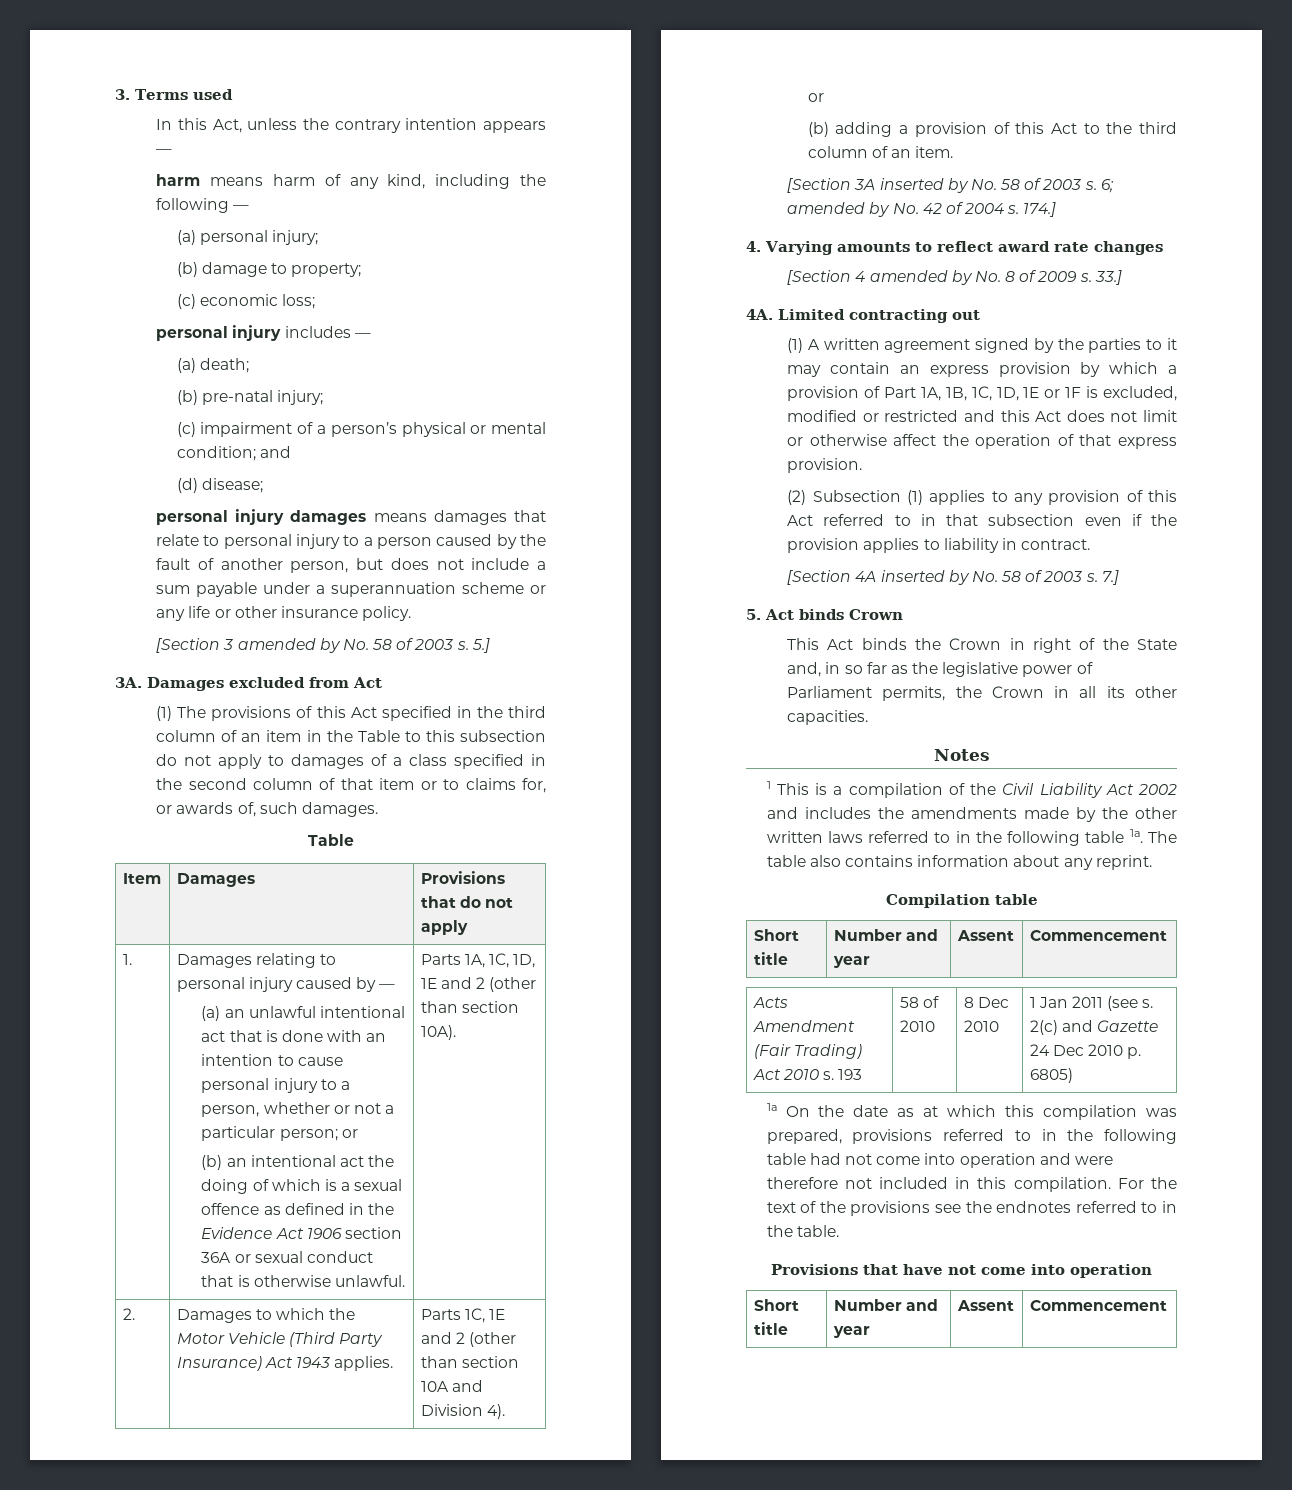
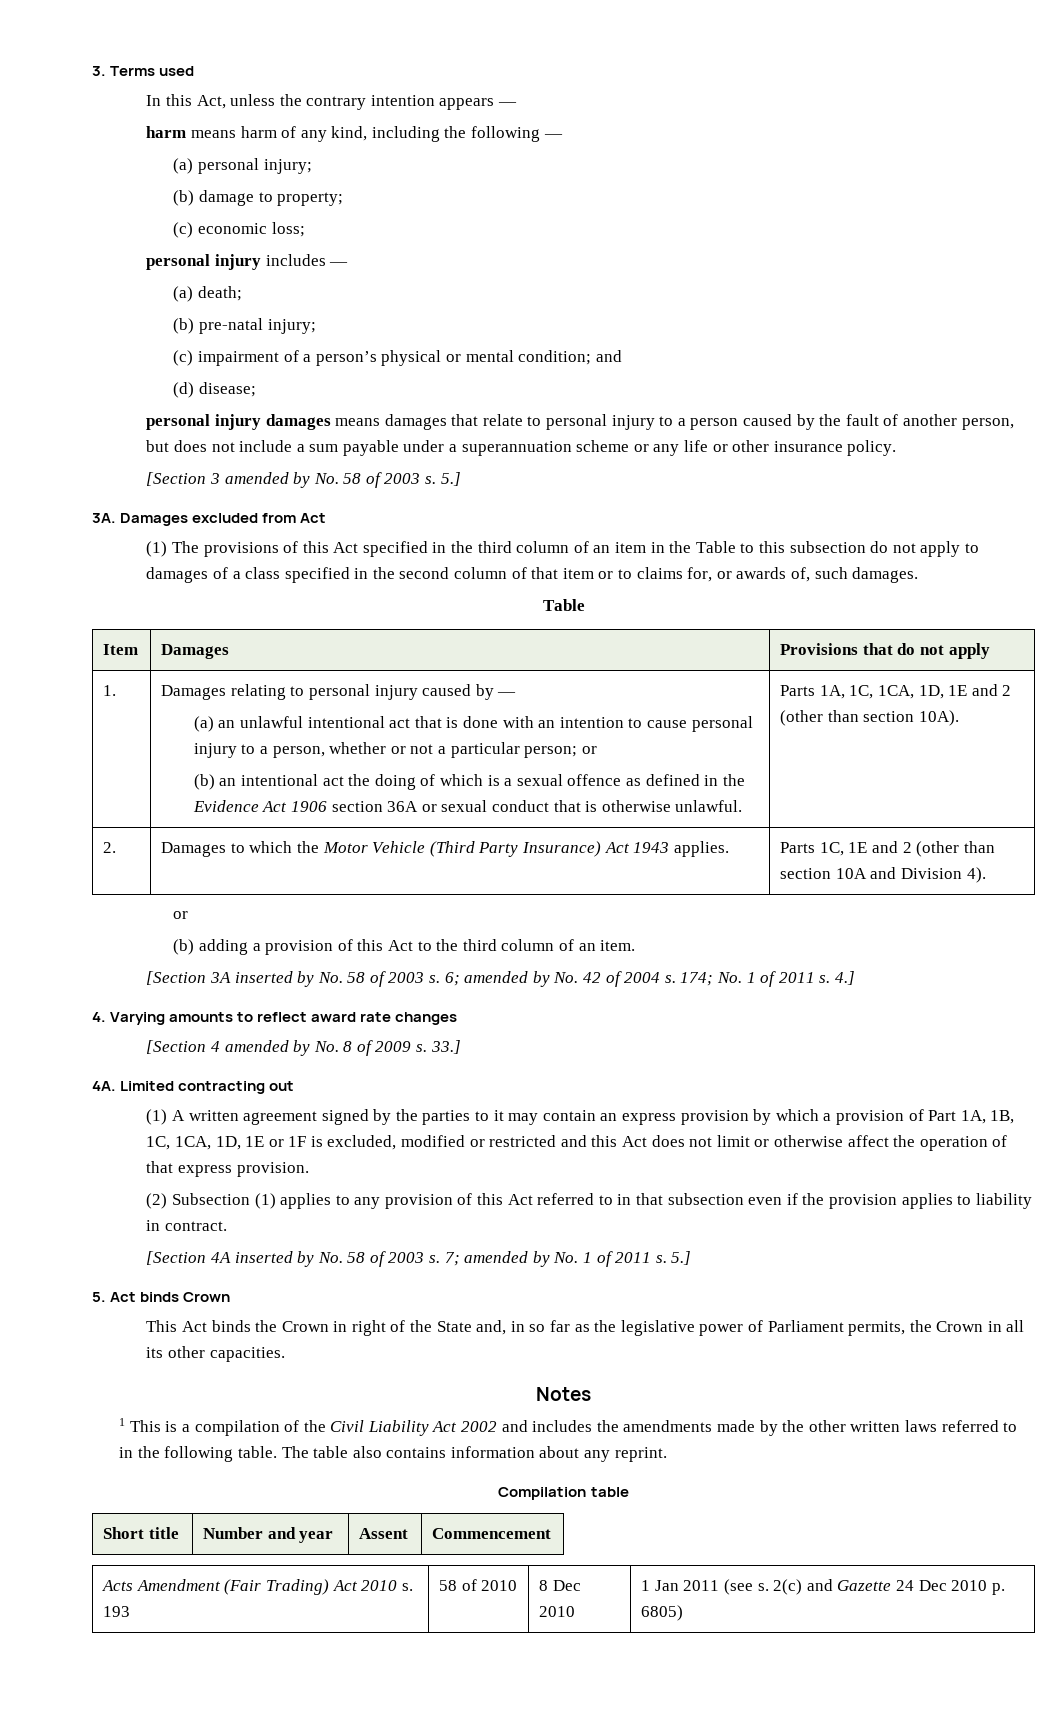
- Parts 1A, 1C, 1D, 1E and 2 (other than section 10A).
+ Parts 1A, 1C, 1CA, 1D, 1E and 2 (other than section 10A).
- 174.]
+ 174; No. 1 of 2011 s. 4.]
- (1) A written agreement signed by the parties to it may contain an express provision by which a provision of Part 1A, 1B, 1C, 1D, 1E or 1F is excluded, modified or restricted and this Act does not limit or otherwise affect the operation of that express provision.
+ (1) A written agreement signed by the parties to it may contain an express provision by which a provision of Part 1A, 1B, 1C, 1CA, 1D, 1E or 1F is excluded, modified or restricted and this Act does not limit or otherwise affect the operation of that express provision.
- 7.]
+ 7; amended by No. 1 of 2011 s. 5.]
- 1 This is a compilation of the Civil Liability Act 2002 and includes the amendments made by the other written laws referred to in the following table 1a.
+ 1 This is a compilation of the Civil Liability Act 2002 and includes the amendments made by the other written laws referred to in the following table.
- 1a On the date as at which this compilation was prepared, provisions referred to in the following table had not come into operation and were therefore not included in this compilation. For the text of the provisions see the endnotes referred to in the table.
- Provisions that have not come into operation
- Short title | Number and year | Assent | Commencement

